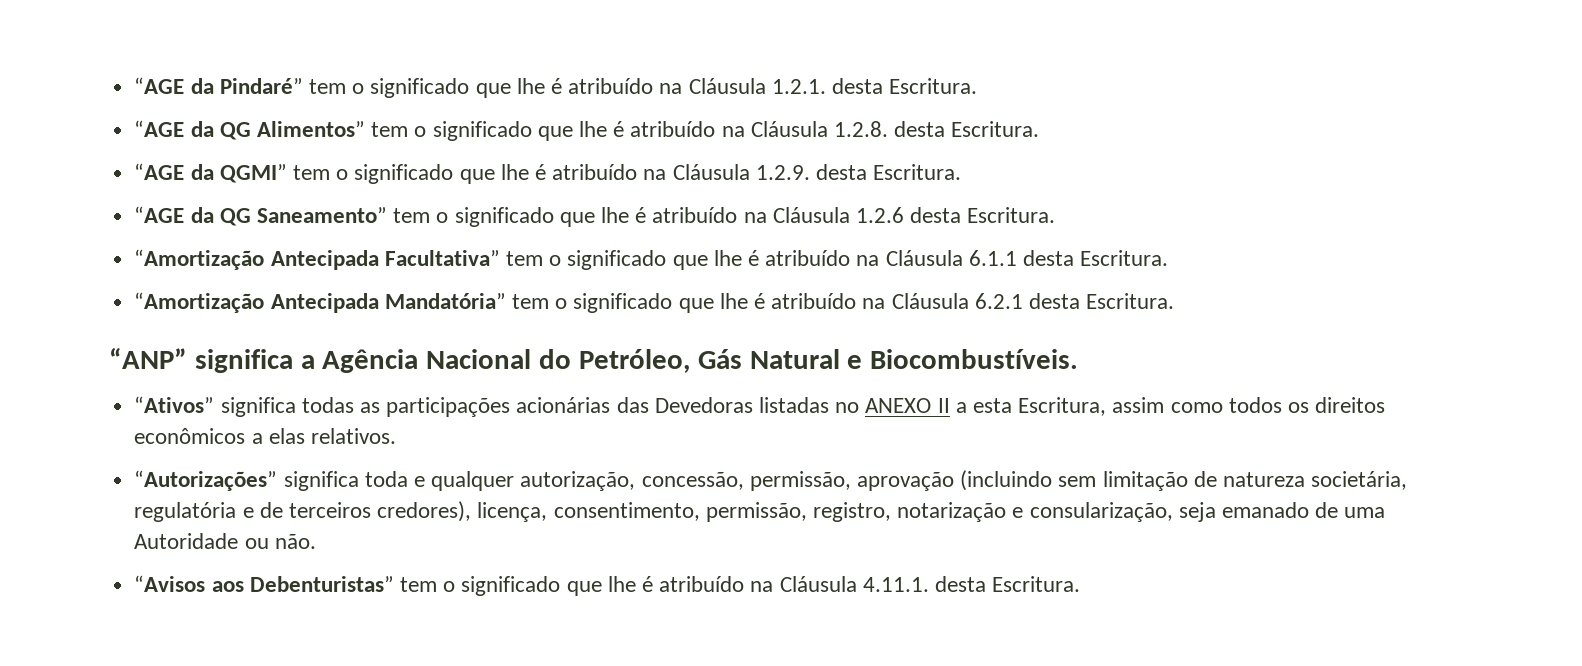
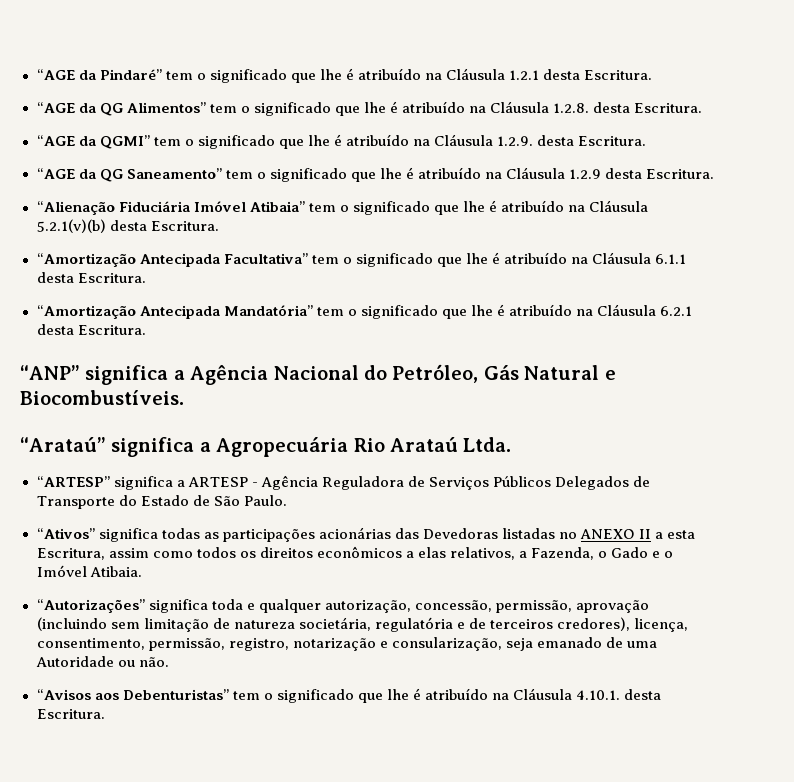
- “AGE da Pindaré” tem o significado que lhe é atribuído na Cláusula 1.2.1. desta Escritura.
+ “AGE da Pindaré” tem o significado que lhe é atribuído na Cláusula 1.2.1 desta Escritura.
- “AGE da QG Saneamento” tem o significado que lhe é atribuído na Cláusula 1.2.6 desta Escritura.
+ “AGE da QG Saneamento” tem o significado que lhe é atribuído na Cláusula 1.2.9 desta Escritura.
+ “Alienação Fiduciária Imóvel Atibaia” tem o significado que lhe é atribuído na Cláusula 5.2.1(v)(b) desta Escritura.
+ “Arataú” significa a Agropecuária Rio Arataú Ltda.
+ “ARTESP” significa a ARTESP - Agência Reguladora de Serviços Públicos Delegados de Transporte do Estado de São Paulo.
- “Ativos” significa todas as participações acionárias das Devedoras listadas no ANEXO II a esta Escritura, assim como todos os direitos econômicos a elas relativos.
+ “Ativos” significa todas as participações acionárias das Devedoras listadas no ANEXO II a esta Escritura, assim como todos os direitos econômicos a elas relativos, a Fazenda, o Gado e o Imóvel Atibaia.
- “Avisos aos Debenturistas” tem o significado que lhe é atribuído na Cláusula 4.11.1. desta Escritura.
+ “Avisos aos Debenturistas” tem o significado que lhe é atribuído na Cláusula 4.10.1. desta Escritura.

